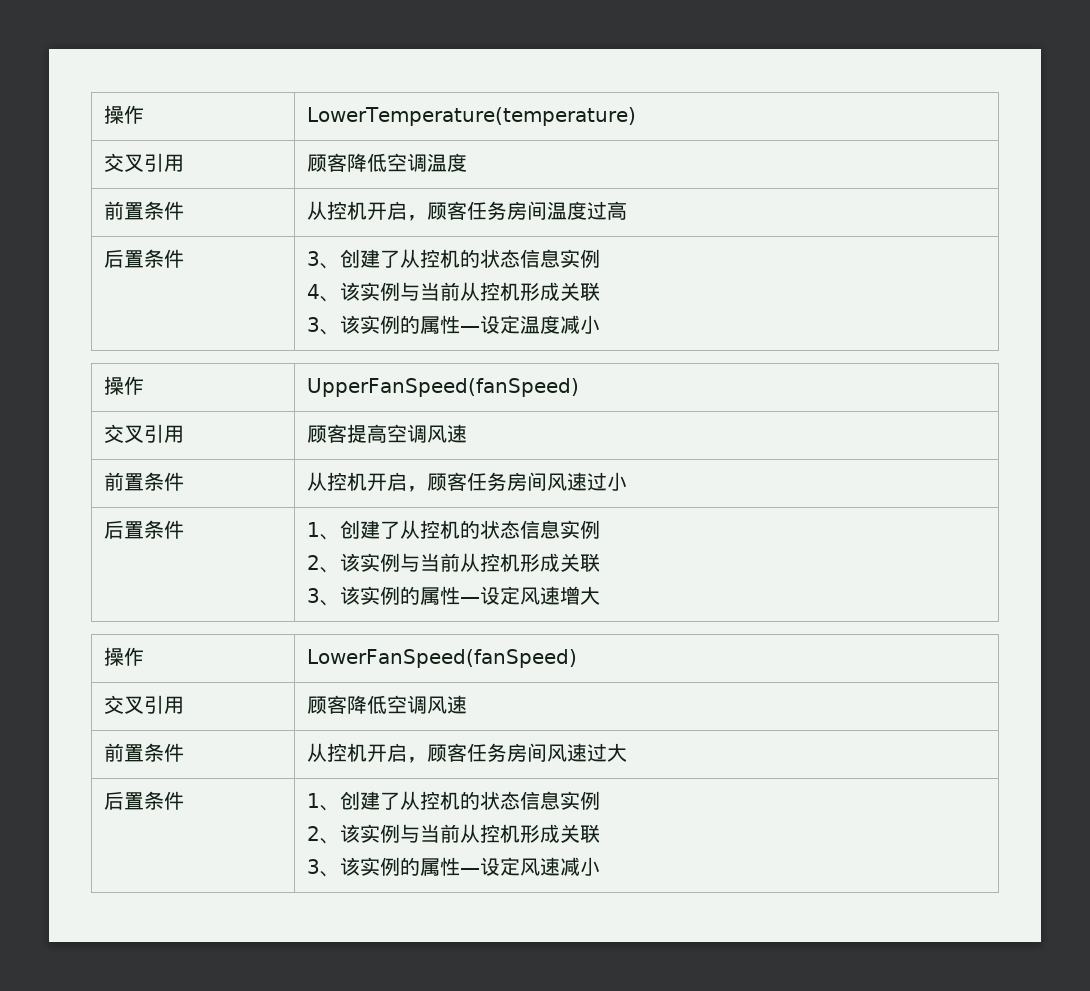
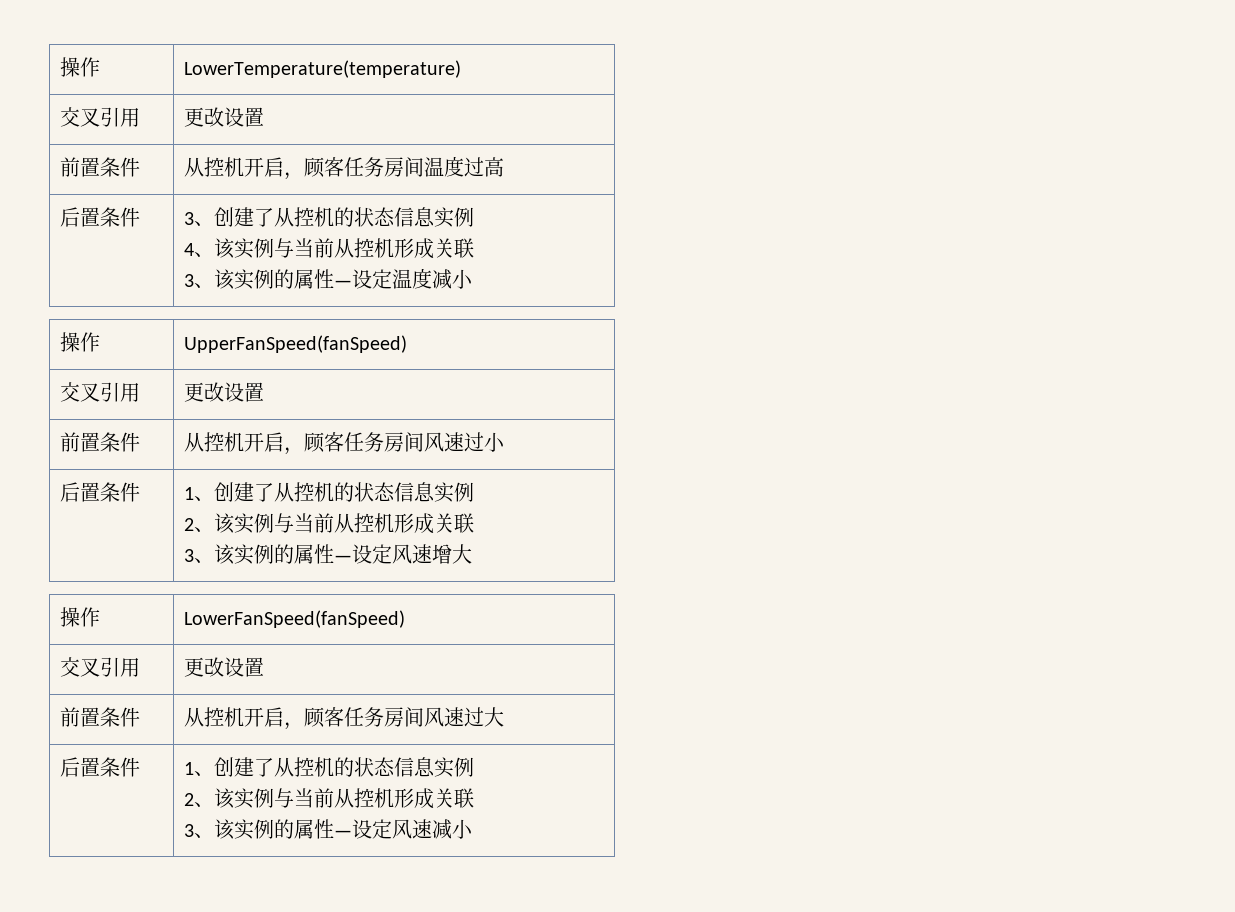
  操作 | LowerTemperature(temperature)
- 交叉引用 | 顾客降低空调温度
+ 交叉引用 | 更改设置
  操作 | UpperFanSpeed(fanSpeed)
- 交叉引用 | 顾客提高空调风速
+ 交叉引用 | 更改设置
  操作 | LowerFanSpeed(fanSpeed)
- 交叉引用 | 顾客降低空调风速
+ 交叉引用 | 更改设置

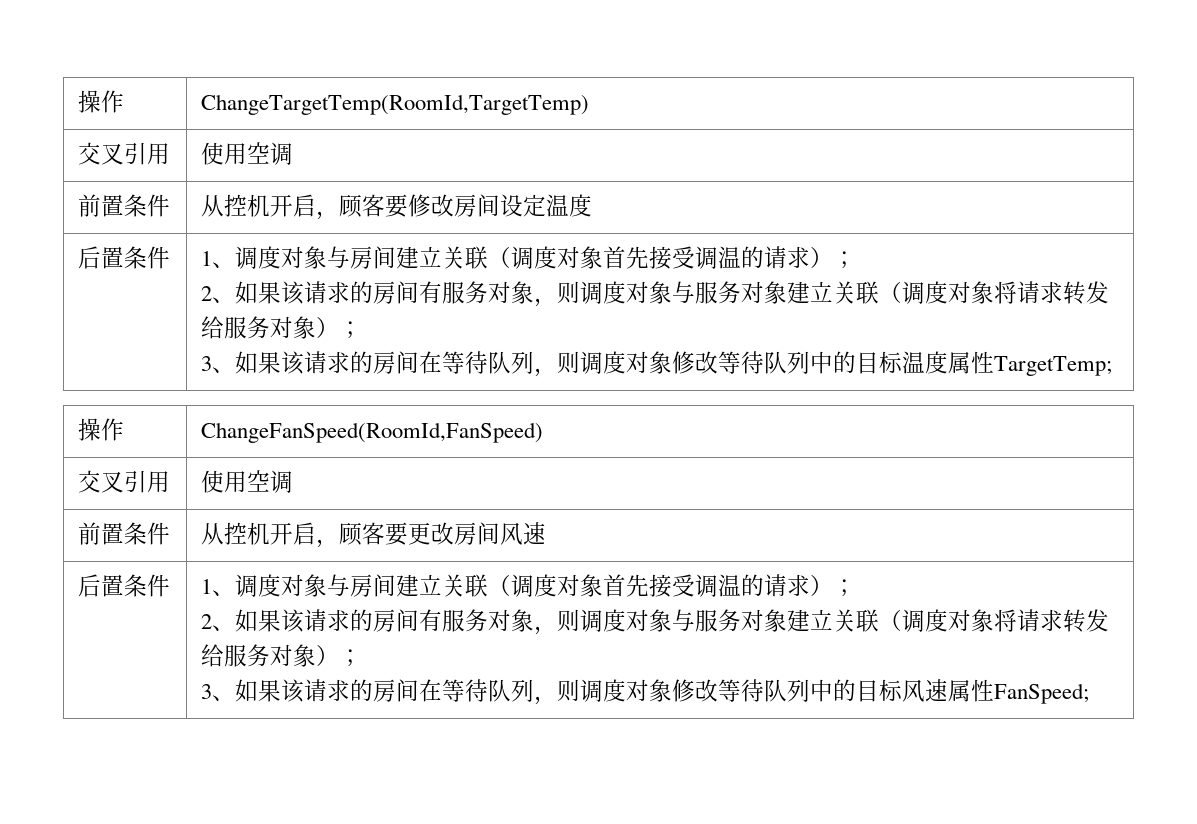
- 操作 | LowerTemperature(temperature)
- 交叉引用 | 更改设置
- 前置条件 | 从控机开启，顾客任务房间温度过高
- 后置条件 | 3、创建了从控机的状态信息实例
- 4、该实例与当前从控机形成关联
- 3、该实例的属性—设定温度减小
- 操作 | UpperFanSpeed(fanSpeed)
- 交叉引用 | 更改设置
- 前置条件 | 从控机开启，顾客任务房间风速过小
- 后置条件 | 1、创建了从控机的状态信息实例
- 2、该实例与当前从控机形成关联
- 3、该实例的属性—设定风速增大
- 操作 | LowerFanSpeed(fanSpeed)
- 交叉引用 | 更改设置
- 前置条件 | 从控机开启，顾客任务房间风速过大
- 后置条件 | 1、创建了从控机的状态信息实例
- 2、该实例与当前从控机形成关联
- 3、该实例的属性—设定风速减小
+ 操作 | ChangeTargetTemp(RoomId,TargetTemp)
+ 交叉引用 | 使用空调
+ 前置条件 | 从控机开启，顾客要修改房间设定温度
+ 后置条件 | 1、调度对象与房间建立关联（调度对象首先接受调温的请求）；
+ 2、如果该请求的房间有服务对象，则调度对象与服务对象建立关联（调度对象将请求转发给服务对象）；
+ 3、如果该请求的房间在等待队列，则调度对象修改等待队列中的目标温度属性TargetTemp;
+ 操作 | ChangeFanSpeed(RoomId,FanSpeed)
+ 交叉引用 | 使用空调
+ 前置条件 | 从控机开启，顾客要更改房间风速
+ 后置条件 | 1、调度对象与房间建立关联（调度对象首先接受调温的请求）；
+ 2、如果该请求的房间有服务对象，则调度对象与服务对象建立关联（调度对象将请求转发给服务对象）；
+ 3、如果该请求的房间在等待队列，则调度对象修改等待队列中的目标风速属性FanSpeed;

